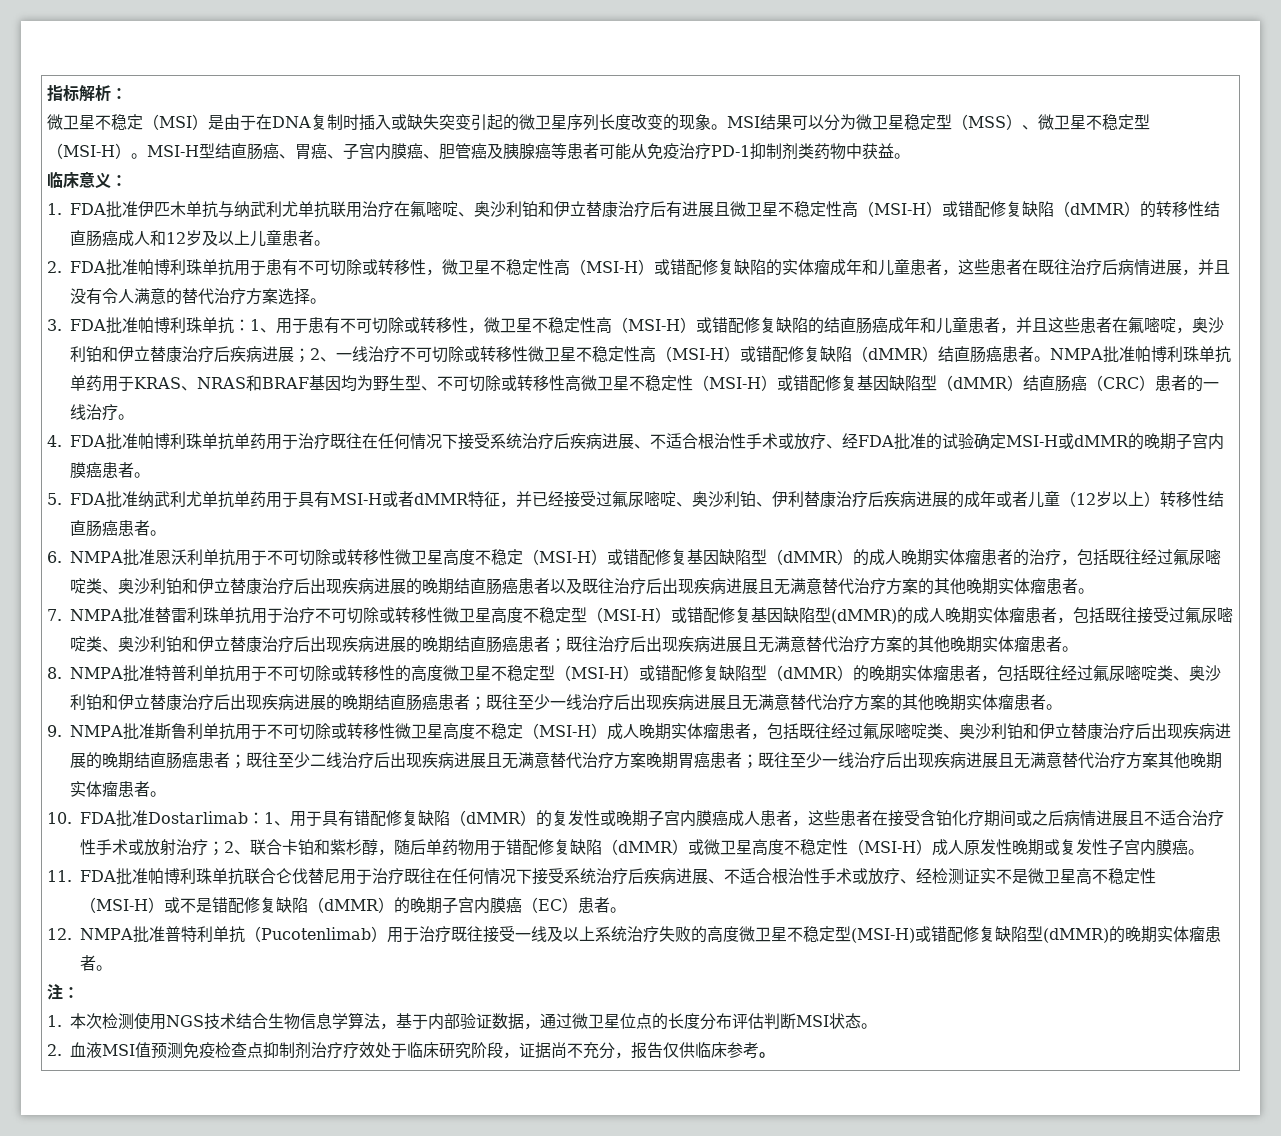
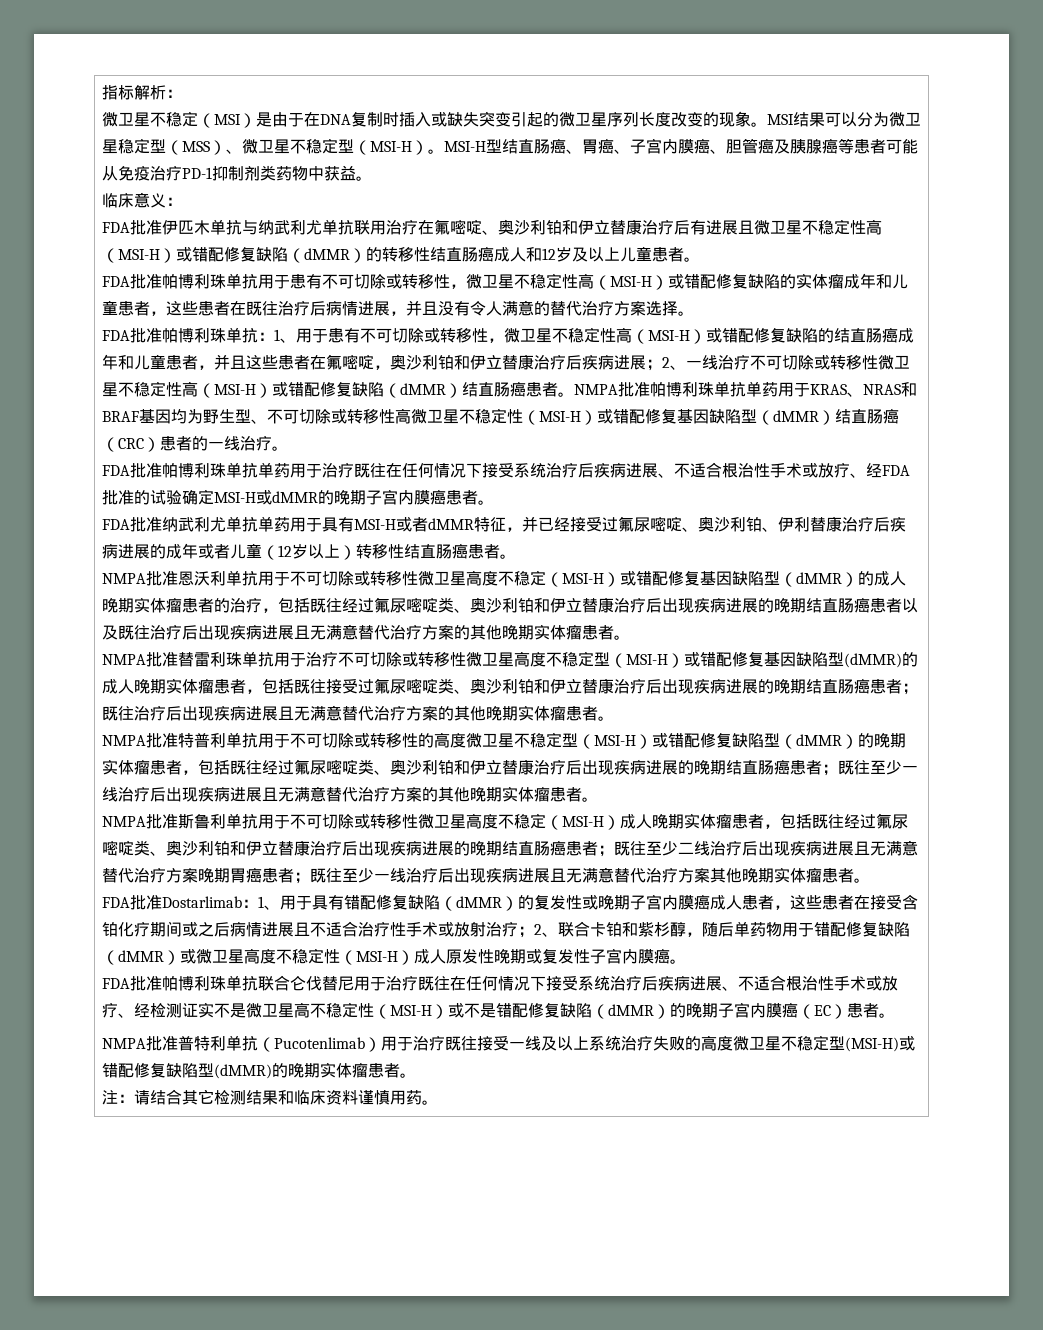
- 1. FDA批准伊匹木单抗与纳武利尤单抗联用治疗在氟嘧啶、奥沙利铂和伊立替康治疗后有进展且微卫星不稳定性高（MSI-H）或错配修复缺陷（dMMR）的转移性结直肠癌成人和12岁及以上儿童患者。
+ FDA批准伊匹木单抗与纳武利尤单抗联用治疗在氟嘧啶、奥沙利铂和伊立替康治疗后有进展且微卫星不稳定性高（MSI-H）或错配修复缺陷（dMMR）的转移性结直肠癌成人和12岁及以上儿童患者。
- 2. FDA批准帕博利珠单抗用于患有不可切除或转移性，微卫星不稳定性高（MSI-H）或错配修复缺陷的实体瘤成年和儿童患者，这些患者在既往治疗后病情进展，并且没有令人满意的替代治疗方案选择。
+ FDA批准帕博利珠单抗用于患有不可切除或转移性，微卫星不稳定性高（MSI-H）或错配修复缺陷的实体瘤成年和儿童患者，这些患者在既往治疗后病情进展，并且没有令人满意的替代治疗方案选择。
- 3. FDA批准帕博利珠单抗：
+ FDA批准帕博利珠单抗：
- 4. FDA批准帕博利珠单抗单药用于治疗既往在任何情况下接受系统治疗后疾病进展、不适合根治性手术或放疗、经FDA批准的试验确定MSI-H或dMMR的晚期子宫内膜癌患者。
+ FDA批准帕博利珠单抗单药用于治疗既往在任何情况下接受系统治疗后疾病进展、不适合根治性手术或放疗、经FDA批准的试验确定MSI-H或dMMR的晚期子宫内膜癌患者。
- 5. FDA批准纳武利尤单抗单药用于具有MSI-H或者dMMR特征，并已经接受过氟尿嘧啶、奥沙利铂、伊利替康治疗后疾病进展的成年或者儿童（12岁以上）转移性结直肠癌患者。
+ FDA批准纳武利尤单抗单药用于具有MSI-H或者dMMR特征，并已经接受过氟尿嘧啶、奥沙利铂、伊利替康治疗后疾病进展的成年或者儿童（12岁以上）转移性结直肠癌患者。
- 6. NMPA批准恩沃利单抗用于不可切除或转移性微卫星高度不稳定（MSI-H）或错配修复基因缺陷型（dMMR）的成人晚期实体瘤患者的治疗，包括既往经过氟尿嘧啶类、奥沙利铂和伊立替康治疗后出现疾病进展的晚期结直肠癌患者以及既往治疗后出现疾病进展且无满意替代治疗方案的其他晚期实体瘤患者。
+ NMPA批准恩沃利单抗用于不可切除或转移性微卫星高度不稳定（MSI-H）或错配修复基因缺陷型（dMMR）的成人晚期实体瘤患者的治疗，包括既往经过氟尿嘧啶类、奥沙利铂和伊立替康治疗后出现疾病进展的晚期结直肠癌患者以及既往治疗后出现疾病进展且无满意替代治疗方案的其他晚期实体瘤患者。
- 7. NMPA批准替雷利珠单抗用于治疗不可切除或转移性微卫星高度不稳定型（MSI-H）或错配修复基因缺陷型(dMMR)的成人晚期实体瘤患者，包括既往接受过氟尿嘧啶类、奥沙利铂和伊立替康治疗后出现疾病进展的晚期结直肠癌患者；
+ NMPA批准替雷利珠单抗用于治疗不可切除或转移性微卫星高度不稳定型（MSI-H）或错配修复基因缺陷型(dMMR)的成人晚期实体瘤患者，包括既往接受过氟尿嘧啶类、奥沙利铂和伊立替康治疗后出现疾病进展的晚期结直肠癌患者；
- 8. NMPA批准特普利单抗用于不可切除或转移性的高度微卫星不稳定型（MSI-H）或错配修复缺陷型（dMMR）的晚期实体瘤患者，包括既往经过氟尿嘧啶类、奥沙利铂和伊立替康治疗后出现疾病进展的晚期结直肠癌患者；
+ NMPA批准特普利单抗用于不可切除或转移性的高度微卫星不稳定型（MSI-H）或错配修复缺陷型（dMMR）的晚期实体瘤患者，包括既往经过氟尿嘧啶类、奥沙利铂和伊立替康治疗后出现疾病进展的晚期结直肠癌患者；
- 9. NMPA批准斯鲁利单抗用于不可切除或转移性微卫星高度不稳定（MSI-H）成人晚期实体瘤患者，包括既往经过氟尿嘧啶类、奥沙利铂和伊立替康治疗后出现疾病进展的晚期结直肠癌患者；
+ NMPA批准斯鲁利单抗用于不可切除或转移性微卫星高度不稳定（MSI-H）成人晚期实体瘤患者，包括既往经过氟尿嘧啶类、奥沙利铂和伊立替康治疗后出现疾病进展的晚期结直肠癌患者；
- 10. FDA批准Dostarlimab：
+ FDA批准Dostarlimab：
- 11. FDA批准帕博利珠单抗联合仑伐替尼用于治疗既往在任何情况下接受系统治疗后疾病进展、不适合根治性手术或放疗、经检测证实不是微卫星高不稳定性（MSI-H）或不是错配修复缺陷（dMMR）的晚期子宫内膜癌（EC）患者。
+ FDA批准帕博利珠单抗联合仑伐替尼用于治疗既往在任何情况下接受系统治疗后疾病进展、不适合根治性手术或放疗、经检测证实不是微卫星高不稳定性（MSI-H）或不是错配修复缺陷（dMMR）的晚期子宫内膜癌（EC）患者。
- 12. NMPA批准普特利单抗（Pucotenlimab）用于治疗既往接受一线及以上系统治疗失败的高度微卫星不稳定型(MSI-H)或错配修复缺陷型(dMMR)的晚期实体瘤患者。
+ NMPA批准普特利单抗（Pucotenlimab）用于治疗既往接受一线及以上系统治疗失败的高度微卫星不稳定型(MSI-H)或错配修复缺陷型(dMMR)的晚期实体瘤患者。
- 注：
- 1.本次检测使用NGS技术结合生物信息学算法，基于内部验证数据，通过微卫星位点的长度分布评估判断MSI状态。
- 2.血液MSI值预测免疫检查点抑制剂治疗疗效处于临床研究阶段，证据尚不充分，报告仅供临床参考。
+ 注：请结合其它检测结果和临床资料谨慎用药。

